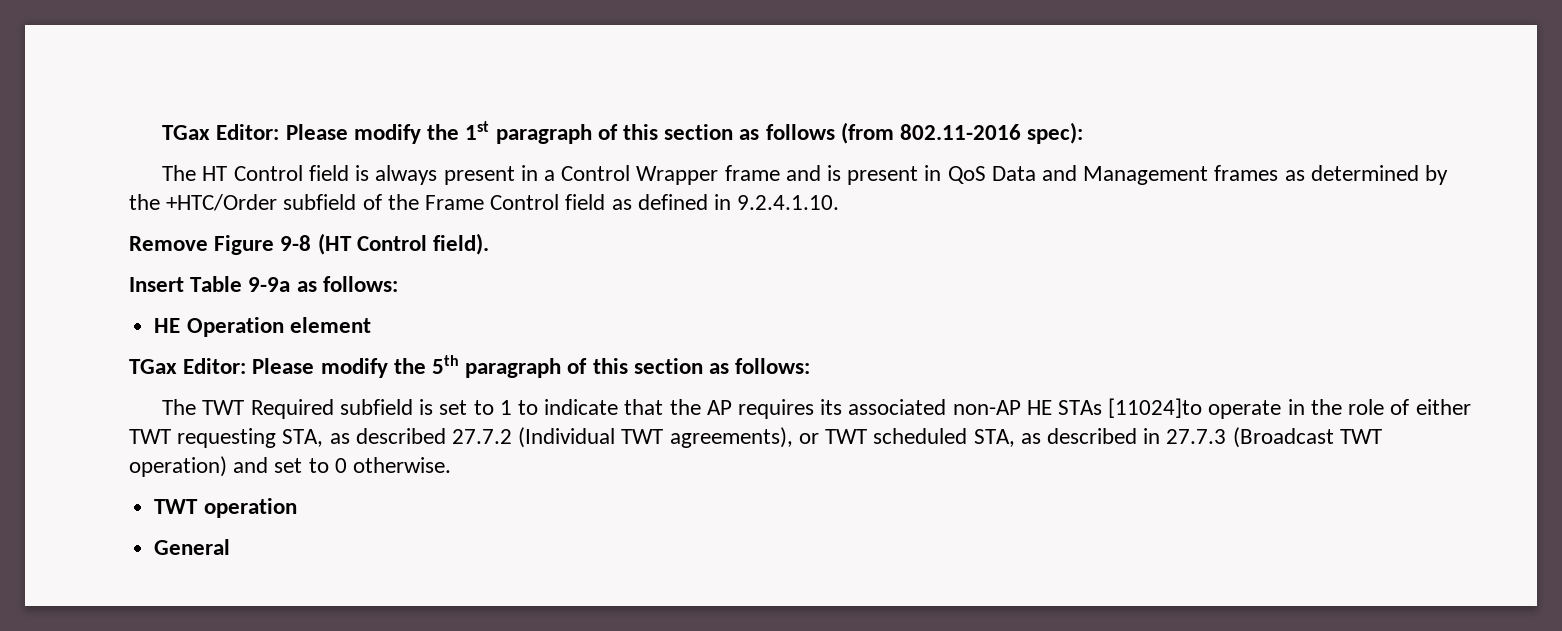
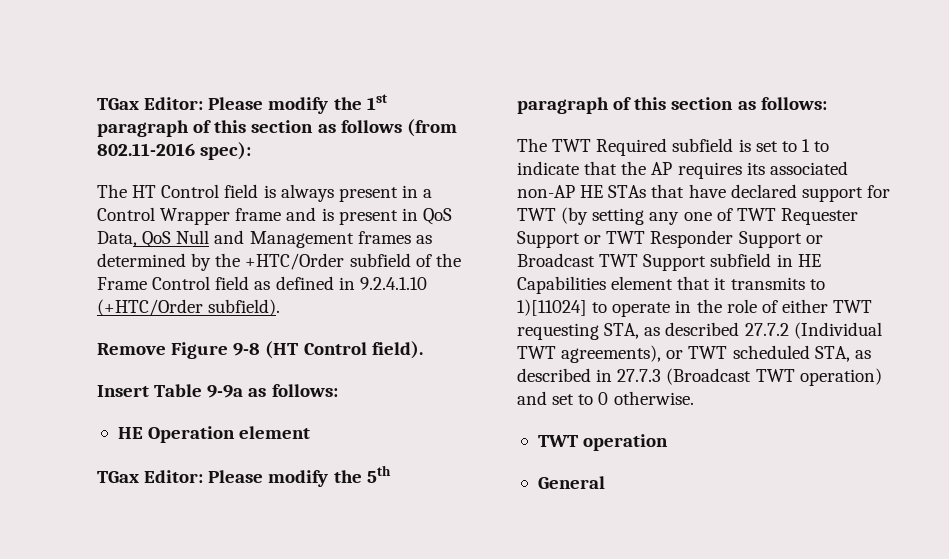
- The HT Control field is always present in a Control Wrapper frame and is present in QoS Data and Management frames as determined by the +HTC/Order subfield of the Frame Control field as defined in 9.2.4.1.10.
+ The HT Control field is always present in a Control Wrapper frame and is present in QoS Data, QoS Null and Management frames as determined by the +HTC/Order subfield of the Frame Control field as defined in 9.2.4.1.10 (+HTC/Order subfield).
- The TWT Required subfield is set to 1 to indicate that the AP requires its associated non-AP HE STAs [11024]to operate in the role of either TWT requesting STA, as described 27.7.2 (Individual TWT agreements), or TWT scheduled STA, as described in 27.7.3 (Broadcast TWT operation) and set to 0 otherwise.
+ The TWT Required subfield is set to 1 to indicate that the AP requires its associated non-AP HE STAs that have declared support for TWT (by setting any one of TWT Requester Support or TWT Responder Support or Broadcast TWT Support subfield in HE Capabilities element that it transmits to 1)[11024] to operate in the role of either TWT requesting STA, as described 27.7.2 (Individual TWT agreements), or TWT scheduled STA, as described in 27.7.3 (Broadcast TWT operation) and set to 0 otherwise.

